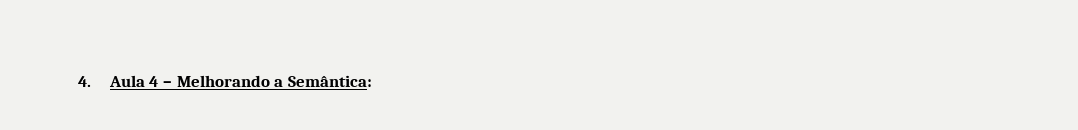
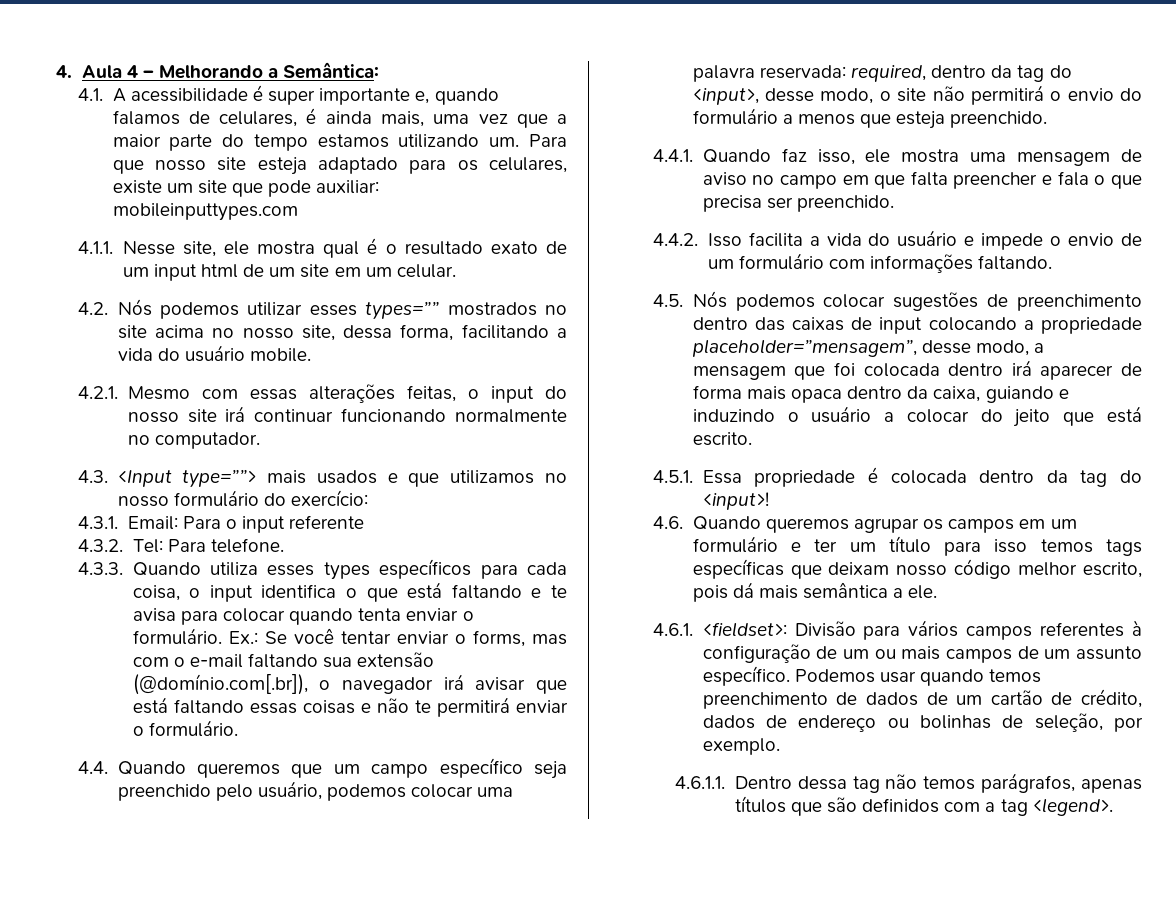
+ 4.1. A acessibilidade é super importante e, quando falamos de celulares, é ainda mais, uma vez que a maior parte do tempo estamos utilizando um. Para que nosso site esteja adaptado para os celulares, existe um site que pode auxiliar: mobileinputtypes.com
+ 4.1.1. Nesse site, ele mostra qual é o resultado exato de um input html de um site em um celular.
+ 4.2. Nós podemos utilizar esses types=”” mostrados no site acima no nosso site, dessa forma, facilitando a vida do usuário mobile.
+ 4.2.1. Mesmo com essas alterações feitas, o input do nosso site irá continuar funcionando normalmente no computador.
+ 4.3. <Input type=””> mais usados e que utilizamos no nosso formulário do exercício:
+ 4.3.1. Email: Para o input referente
+ 4.3.2. Tel: Para telefone.
+ 4.3.3. Quando utiliza esses types específicos para cada coisa, o input identifica o que está faltando e te avisa para colocar quando tenta enviar o formulário. Ex.: Se você tentar enviar o forms, mas com o e-mail faltando sua extensão (@domínio.com[.br]), o navegador irá avisar que está faltando essas coisas e não te permitirá enviar o formulário.
+ 4.4. Quando queremos que um campo específico seja preenchido pelo usuário, podemos colocar uma palavra reservada: required, dentro da tag do <input>, desse modo, o site não permitirá o envio do formulário a menos que esteja preenchido.
+ 4.4.1. Quando faz isso, ele mostra uma mensagem de aviso no campo em que falta preencher e fala o que precisa ser preenchido.
+ 4.4.2. Isso facilita a vida do usuário e impede o envio de um formulário com informações faltando.
+ 4.5. Nós podemos colocar sugestões de preenchimento dentro das caixas de input colocando a propriedade placeholder=”mensagem”, desse modo, a mensagem que foi colocada dentro irá aparecer de forma mais opaca dentro da caixa, guiando e induzindo o usuário a colocar do jeito que está escrito.
+ 4.5.1. Essa propriedade é colocada dentro da tag do <input>!
+ 4.6. Quando queremos agrupar os campos em um formulário e ter um título para isso temos tags específicas que deixam nosso código melhor escrito, pois dá mais semântica a ele.
+ 4.6.1. <fieldset>: Divisão para vários campos referentes à configuração de um ou mais campos de um assunto específico. Podemos usar quando temos preenchimento de dados de um cartão de crédito, dados de endereço ou bolinhas de seleção, por exemplo.
+ 4.6.1.1. Dentro dessa tag não temos parágrafos, apenas títulos que são definidos com a tag <legend>.

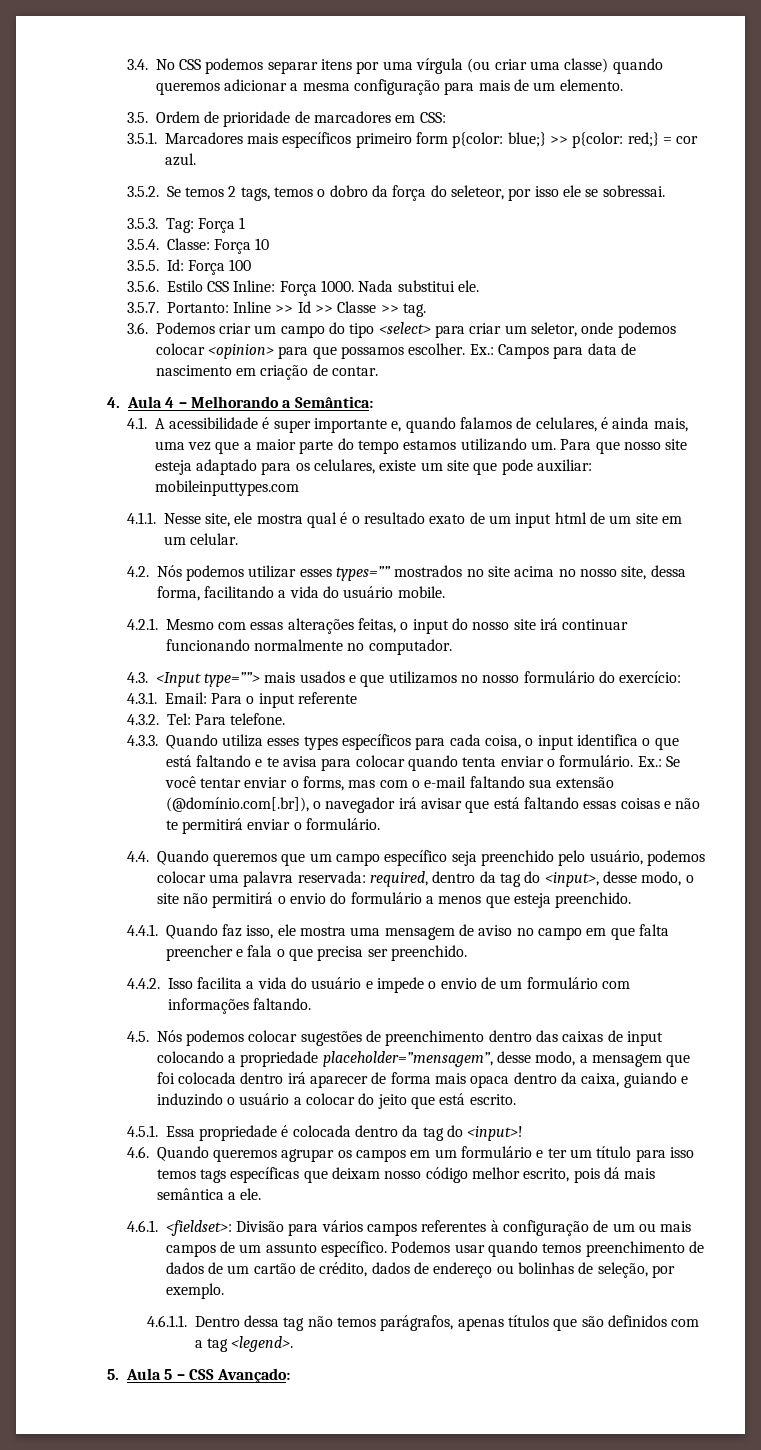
+ 3.4. No CSS podemos separar itens por uma vírgula (ou criar uma classe) quando queremos adicionar a mesma configuração para mais de um elemento.
+ 3.5. Ordem de prioridade de marcadores em CSS:
+ 3.5.1. Marcadores mais específicos primeiro form p{color: blue;} >> p{color: red;} = cor azul.
+ 3.5.2. Se temos 2 tags, temos o dobro da força do seleteor, por isso ele se sobressai.
+ 3.5.3. Tag: Força 1
+ 3.5.4. Classe: Força 10
+ 3.5.5. Id: Força 100
+ 3.5.6. Estilo CSS Inline: Força 1000. Nada substitui ele.
+ 3.5.7. Portanto: Inline >> Id >> Classe >> tag.
+ 3.6. Podemos criar um campo do tipo <select> para criar um seletor, onde podemos colocar <opinion> para que possamos escolher. Ex.: Campos para data de nascimento em criação de contar.
+ 5. Aula 5 – CSS Avançado:

